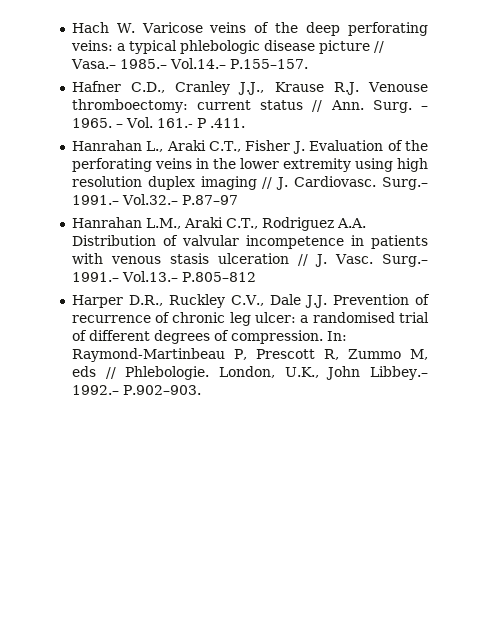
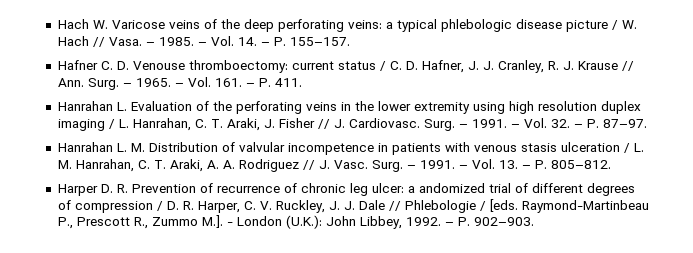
- Hach W. Varicose veins of the deep perforating veins: a typical phlebologic disease picture // Vasa.– 1985.– Vol.14.– P.155–157.
- Hafner C.D., Cranley J.J., Krause R.J. Venouse thromboectomy: current status // Ann. Surg.
+ Hach W. Varicose veins of the deep perforating veins: a typical phlebologic disease picture / W. Hach // Vasa. – 1985. – Vol. 14. – P. 155–157.
+ Hafner C. D. Venouse thromboectomy: current status / C. D. Hafner, J. J. Cranley, R. J. Krause // Ann. Surg.
- – Vol. 161.- P .411.
- Hanrahan L., Araki C.T., Fisher J. Evaluation of the perforating veins in the lower extremity using high resolution duplex imaging // J. Cardiovasc. Surg.– 1991.– Vol.32.– P.87–97
- Hanrahan L.M., Araki C.T., Rodriguez A.A. Distribution of valvular incompetence in patients with venous stasis ulceration // J. Vasc. Surg.– 1991.– Vol.13.– P.805–812
- Harper D.R., Ruckley C.V., Dale J.J. Prevention of recurrence of chronic leg ulcer: a randomised trial of different degrees of compression. In: Raymond-Martinbeau P, Prescott R, Zummo M, eds // Phlebologie. London, U.K., John Libbey.– 1992.– P.902–903.
+ – Vol. 161. – P. 411.
+ Hanrahan L. Evaluation of the perforating veins in the lower extremity using high resolution duplex imaging / L. Hanrahan, C. T. Araki, J. Fisher // J. Cardiovasc. Surg. – 1991. – Vol. 32. – P. 87–97.
+ Hanrahan L. M. Distribution of valvular incompetence in patients with venous stasis ulceration / L. M. Hanrahan, C. T. Araki, A. A. Rodriguez // J. Vasc. Surg. – 1991. – Vol. 13. – P. 805–812.
+ Harper D. R. Prevention of recurrence of chronic leg ulcer: a andomized trial of different degrees of compression / D. R. Harper, C. V. Ruckley, J. J. Dale // Phlebologie / [eds. Raymond-Martinbeau P., Prescott R., Zummo M.]. - London (U.K.): John Libbey, 1992. – P. 902–903.

